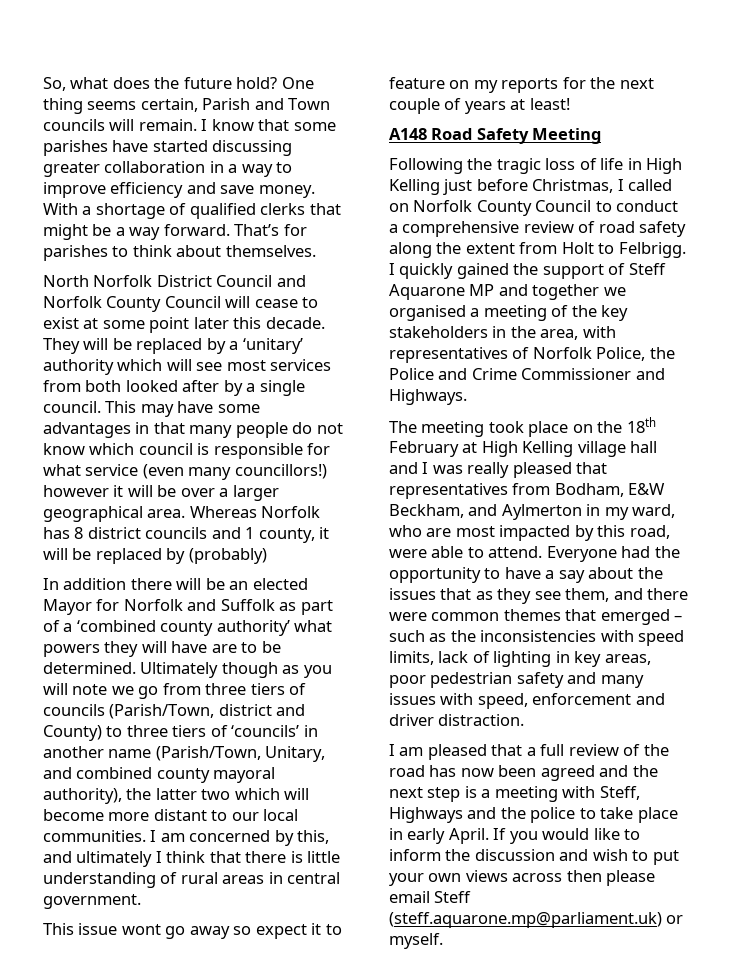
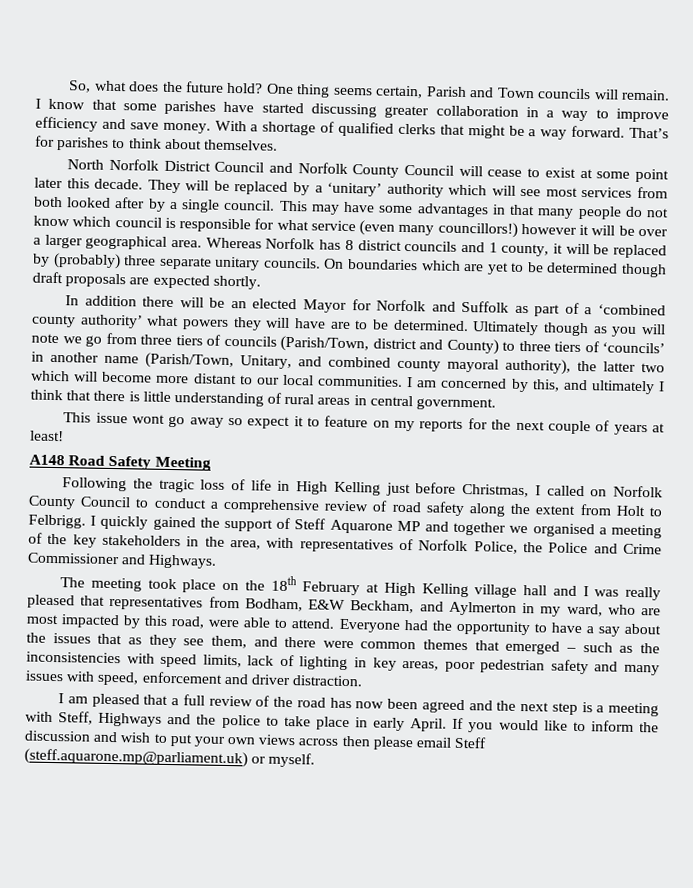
- Whereas Norfolk has 8 district councils and 1 county, it will be replaced by (probably)
+ Whereas Norfolk has 8 district councils and 1 county, it will be replaced by (probably) three separate unitary councils. On boundaries which are yet to be determined though draft proposals are expected shortly.

